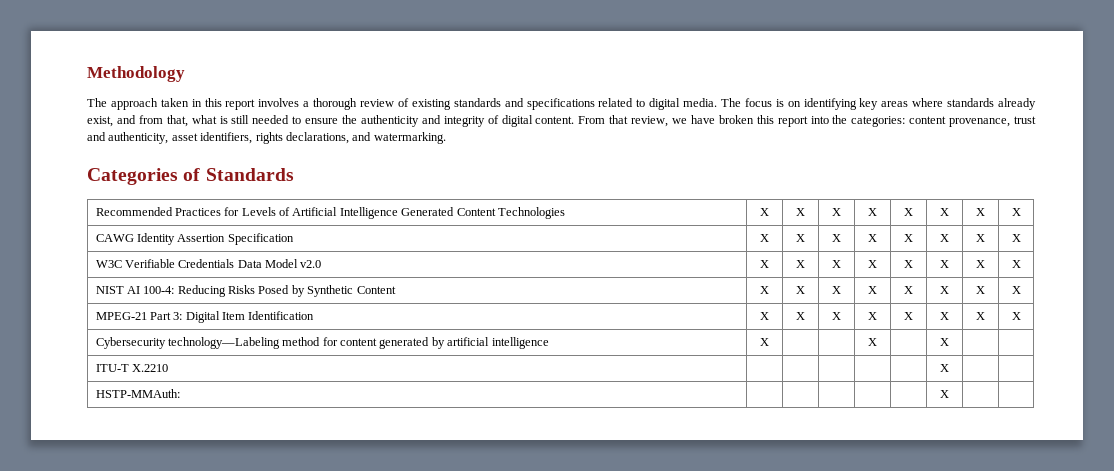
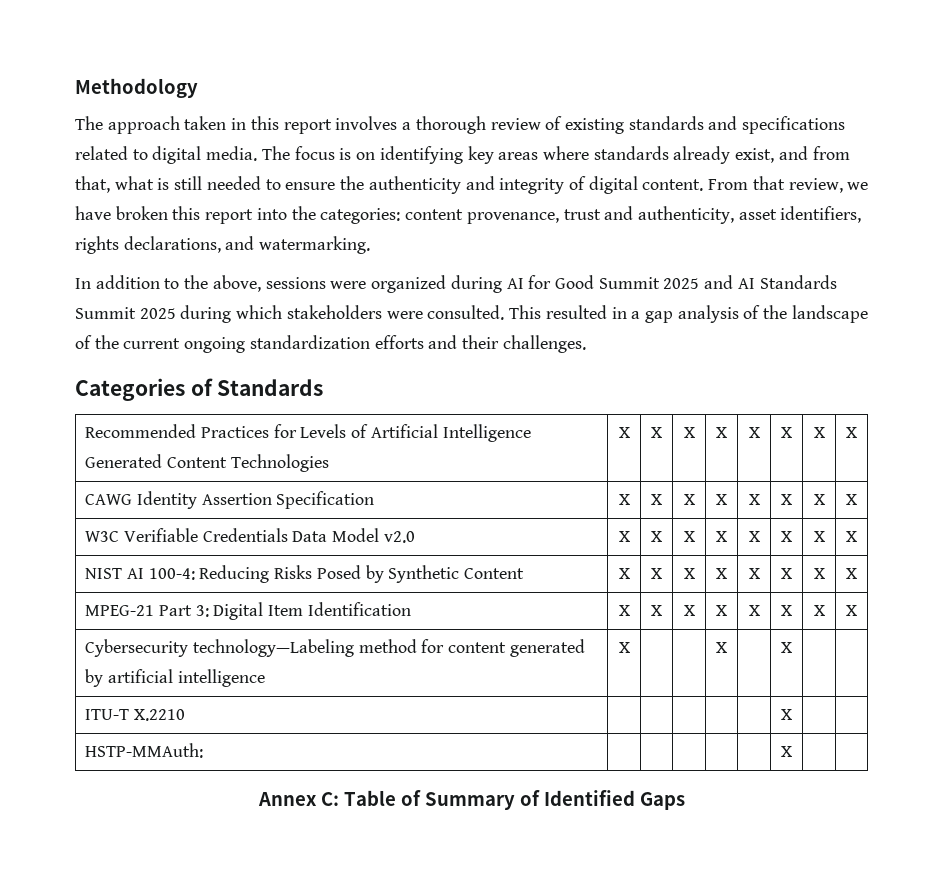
+ In addition to the above, sessions were organized during AI for Good Summit 2025 and AI Standards Summit 2025 during which stakeholders were consulted. This resulted in a gap analysis of the landscape of the current ongoing standardization efforts and their challenges.
+ Annex C: Table of Summary of Identified Gaps

